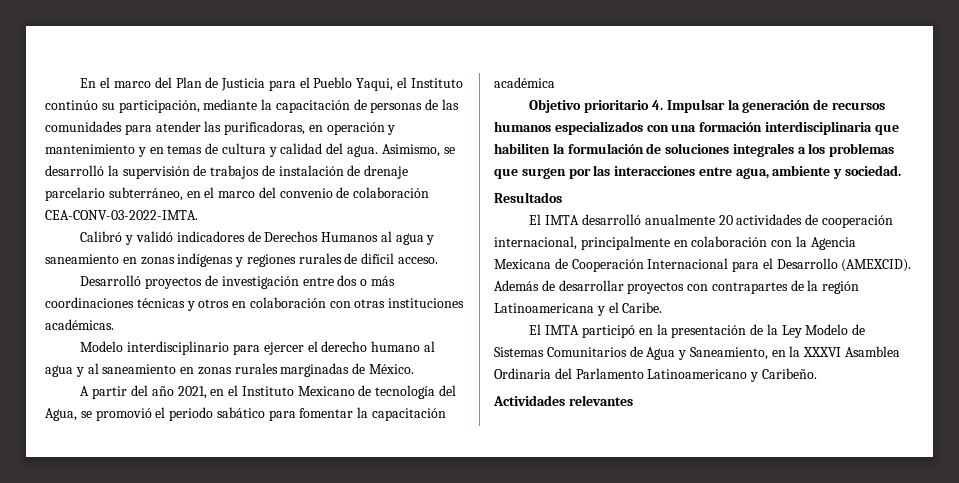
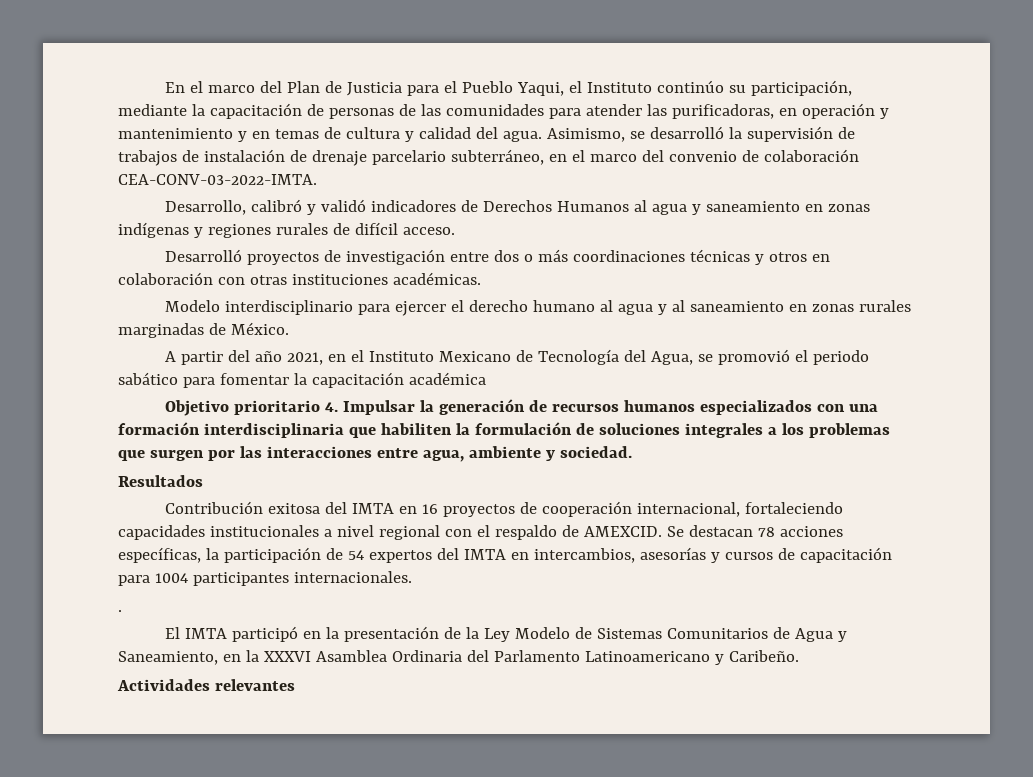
- Calibró y validó indicadores de Derechos Humanos al agua y saneamiento en zonas indígenas y regiones rurales de difícil acceso.
+ Desarrollo, calibró y validó indicadores de Derechos Humanos al agua y saneamiento en zonas indígenas y regiones rurales de difícil acceso.
- A partir del año 2021, en el Instituto Mexicano de tecnología del Agua, se promovió el periodo sabático para fomentar la capacitación académica
+ A partir del año 2021, en el Instituto Mexicano de Tecnología del Agua, se promovió el periodo sabático para fomentar la capacitación académica
- El IMTA desarrolló anualmente 20 actividades de cooperación internacional, principalmente en colaboración con la Agencia Mexicana de Cooperación Internacional para el Desarrollo (AMEXCID). Además de desarrollar proyectos con contrapartes de la región Latinoamericana y el Caribe.
+ Contribución exitosa del IMTA en 16 proyectos de cooperación internacional, fortaleciendo capacidades institucionales a nivel regional con el respaldo de AMEXCID. Se destacan 78 acciones específicas, la participación de 54 expertos del IMTA en intercambios, asesorías y cursos de capacitación para 1004 participantes internacionales.
+ .

